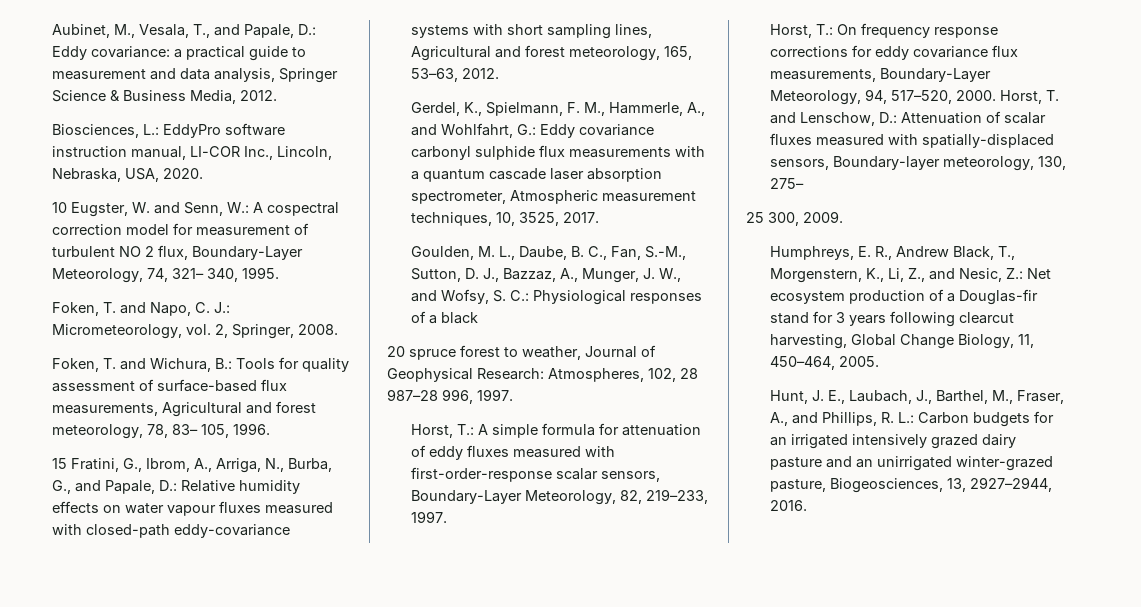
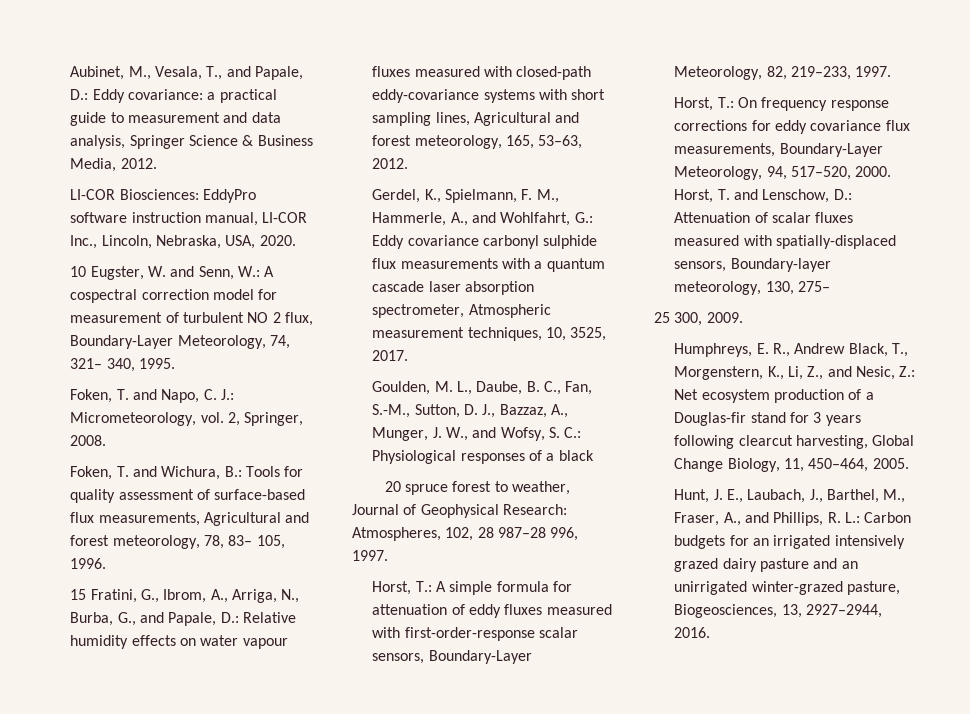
- Biosciences, L.: EddyPro software instruction manual, LI-COR Inc., Lincoln, Nebraska, USA, 2020.
+ LI-COR Biosciences: EddyPro software instruction manual, LI-COR Inc., Lincoln, Nebraska, USA, 2020.

